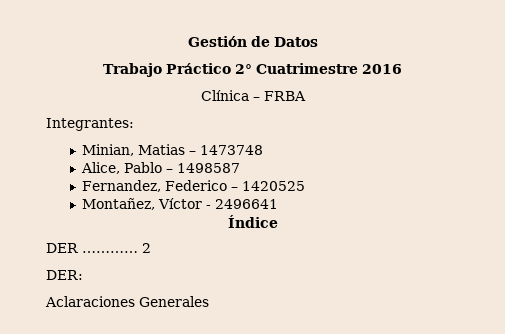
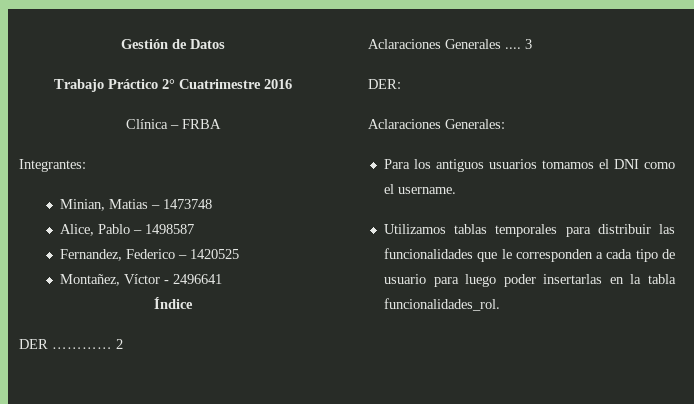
+ Aclaraciones Generales .... 3
  DER:
- Aclaraciones Generales
+ Aclaraciones Generales:
+ Para los antiguos usuarios tomamos el DNI como el username.
+ Utilizamos tablas temporales para distribuir las funcionalidades que le corresponden a cada tipo de usuario para luego poder insertarlas en la tabla funcionalidades_rol.

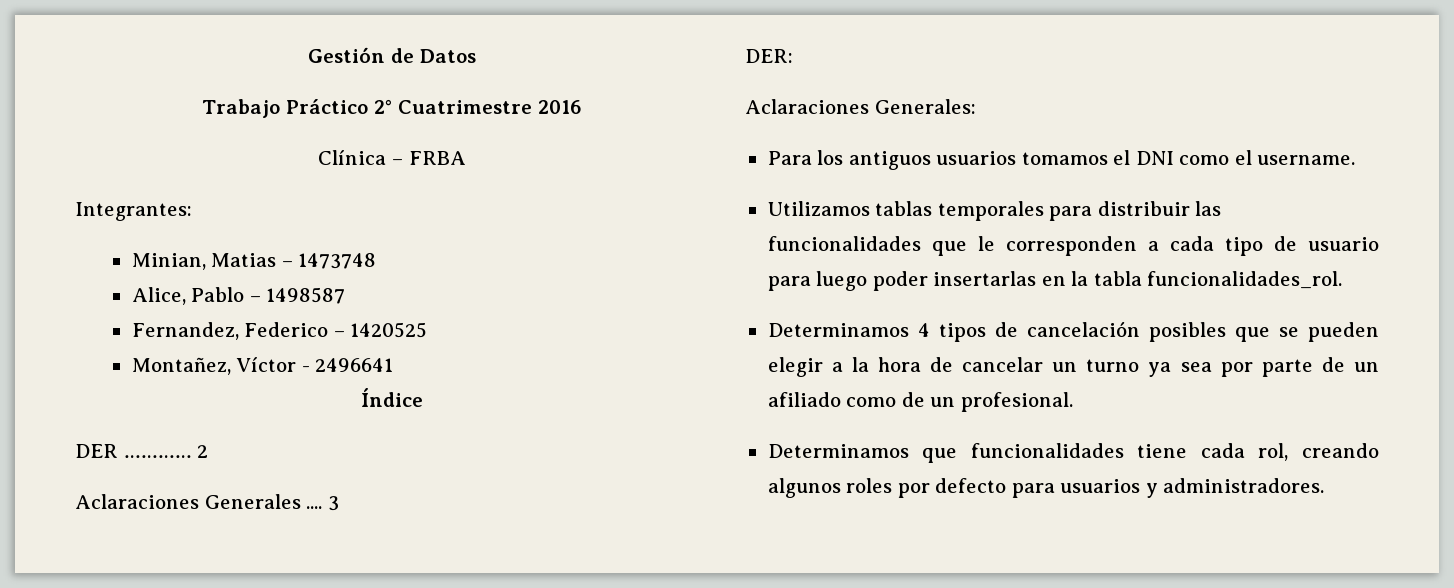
+ Determinamos 4 tipos de cancelación posibles que se pueden elegir a la hora de cancelar un turno ya sea por parte de un afiliado como de un profesional.
+ Determinamos que funcionalidades tiene cada rol, creando algunos roles por defecto para usuarios y administradores.

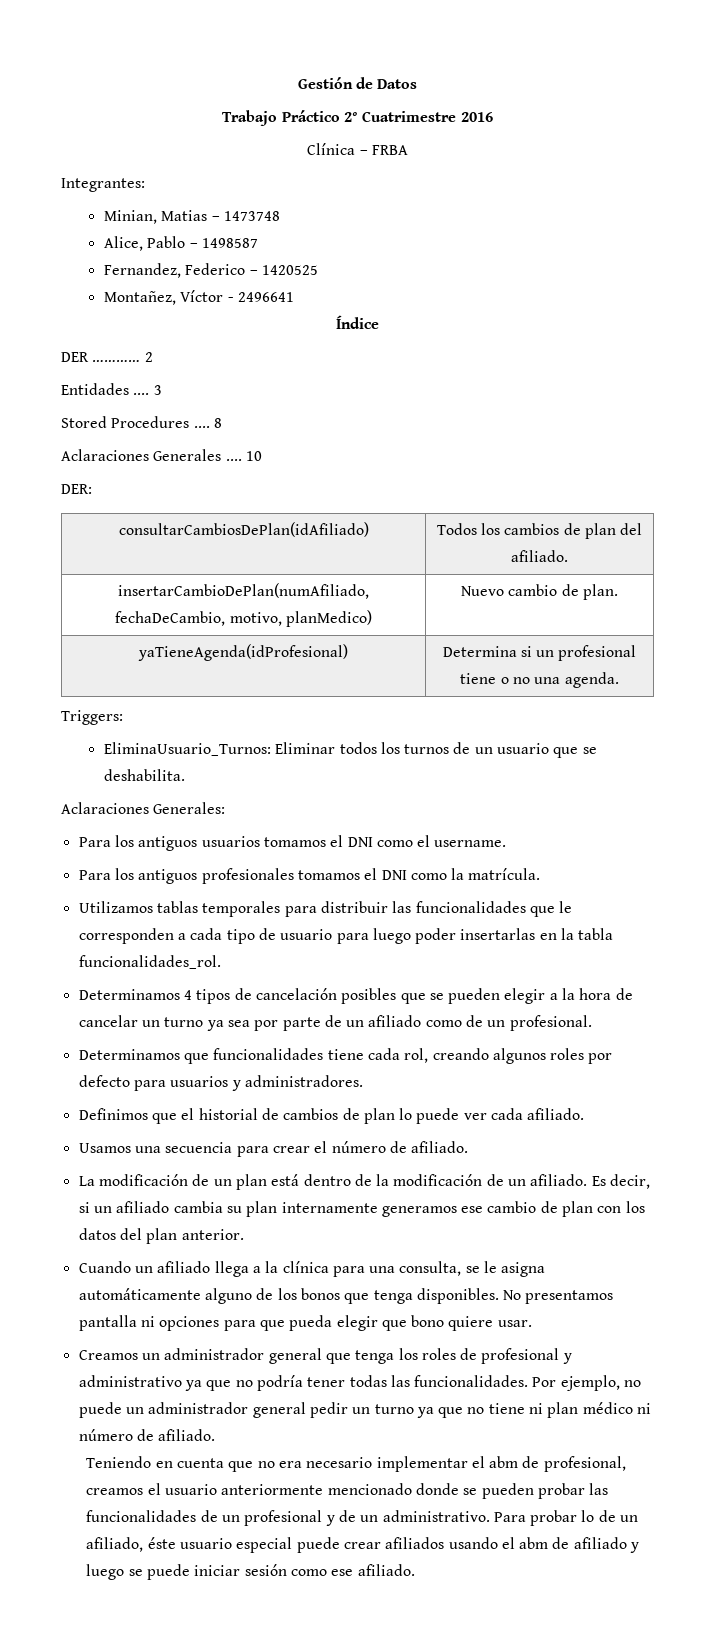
+ Entidades .... 3
+ Stored Procedures .... 8
- 3
+ 10
+ consultarCambiosDePlan(idAfiliado) | Todos los cambios de plan del afiliado.
+ insertarCambioDePlan(numAfiliado, fechaDeCambio, motivo, planMedico) | Nuevo cambio de plan.
+ yaTieneAgenda(idProfesional) | Determina si un profesional tiene o no una agenda.
+ Triggers:
+ EliminaUsuario_Turnos: Eliminar todos los turnos de un usuario que se deshabilita.
+ Para los antiguos profesionales tomamos el DNI como la matrícula.
+ Definimos que el historial de cambios de plan lo puede ver cada afiliado.
+ Usamos una secuencia para crear el número de afiliado.
+ La modificación de un plan está dentro de la modificación de un afiliado. Es decir, si un afiliado cambia su plan internamente generamos ese cambio de plan con los datos del plan anterior.
+ Cuando un afiliado llega a la clínica para una consulta, se le asigna automáticamente alguno de los bonos que tenga disponibles. No presentamos pantalla ni opciones para que pueda elegir que bono quiere usar.
+ Creamos un administrador general que tenga los roles de profesional y administrativo ya que no podría tener todas las funcionalidades. Por ejemplo, no puede un administrador general pedir un turno ya que no tiene ni plan médico ni número de afiliado.
+ Teniendo en cuenta que no era necesario implementar el abm de profesional, creamos el usuario anteriormente mencionado donde se pueden probar las funcionalidades de un profesional y de un administrativo. Para probar lo de un afiliado, éste usuario especial puede crear afiliados usando el abm de afiliado y luego se puede iniciar sesión como ese afiliado.

